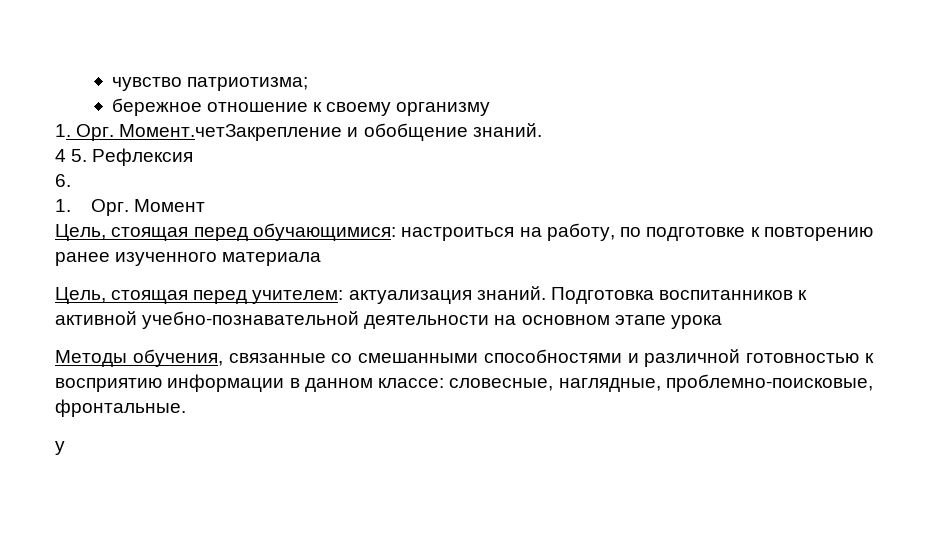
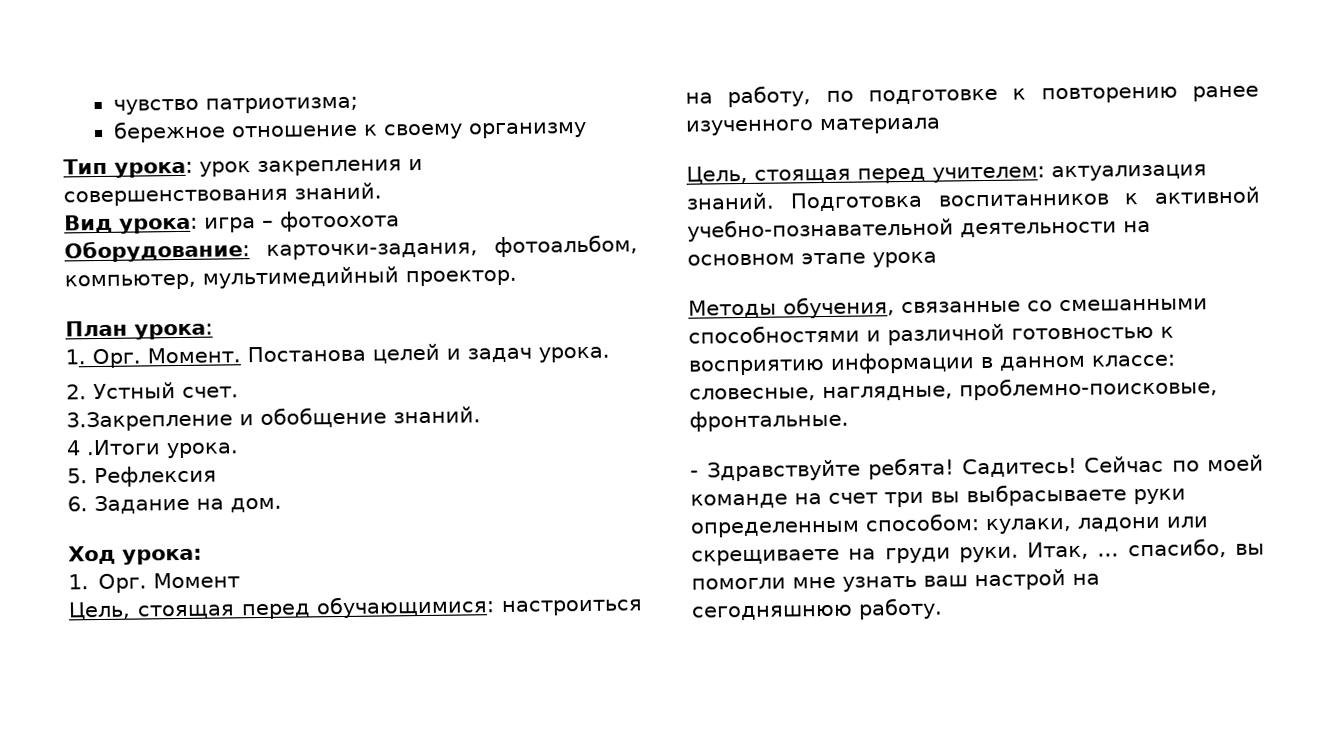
- 1. Орг. Момент.четЗакрепление и обобщение знаний.
+ Тип урока: урок закрепления и совершенствования знаний.
+ Вид урока: игра – фотоохота
+ Оборудование: карточки-задания, фотоальбом, компьютер, мультимедийный проектор.
+ План урока:
+ 1. Орг. Момент. Постанова целей и задач урока.
+ 2. Устный счет.
+ 3.Закрепление и обобщение знаний.
- 4 5. Рефлексия
+ 4 .Итоги урока.
+ 5. Рефлексия
- 6.
+ 6. Задание на дом.
+ Ход урока:
- у
+ - Здравствуйте ребята! Садитесь! Сейчас по моей команде на счет три вы выбрасываете руки определенным способом: кулаки, ладони или скрещиваете на груди руки. Итак, … спасибо, вы помогли мне узнать ваш настрой на сегодняшнюю работу.

